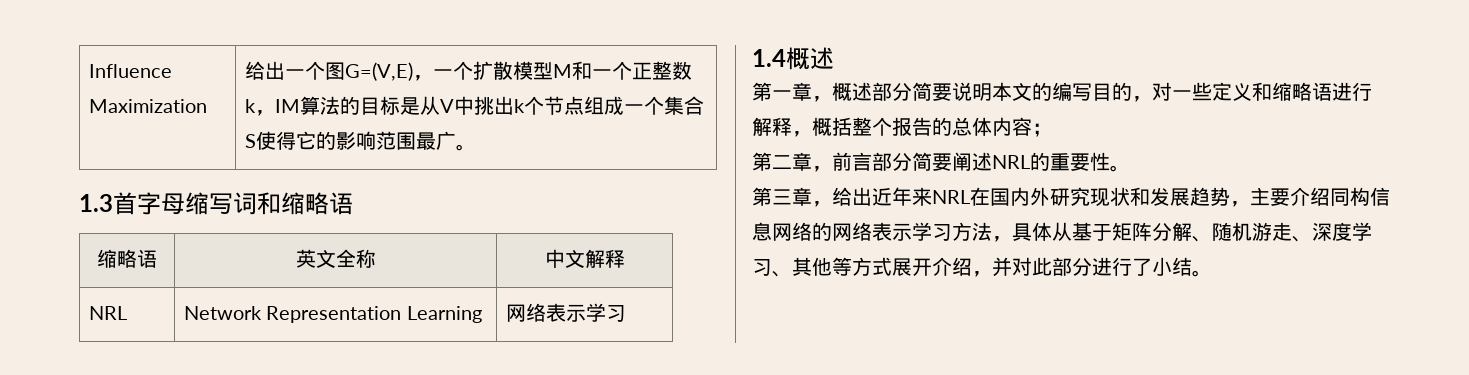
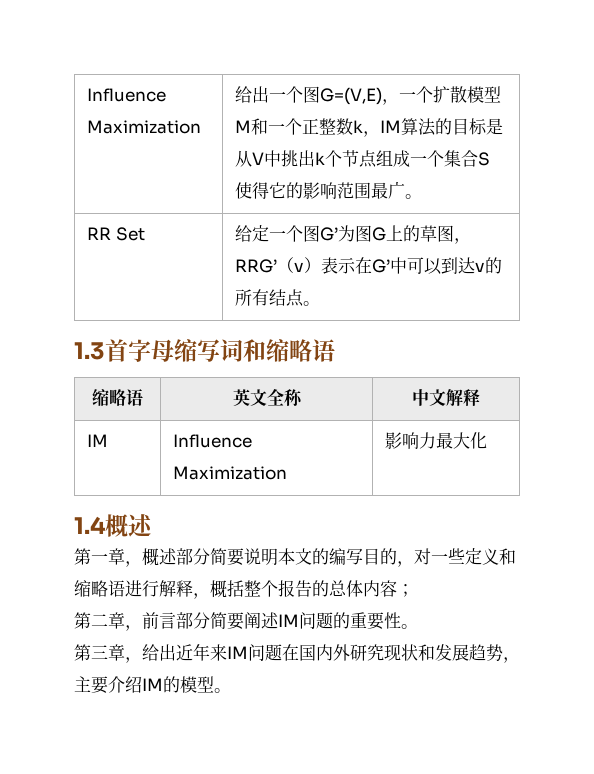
+ RR Set | 给定一个图G’为图G上的草图，RRG’（v）表示在G’中可以到达v的所有结点。
- NRL | Network Representation Learning | 网络表示学习
+ IM | Influence Maximization | 影响力最大化
- 第二章，前言部分简要阐述NRL的重要性。
+ 第二章，前言部分简要阐述IM问题的重要性。
- 第三章，给出近年来NRL在国内外研究现状和发展趋势，主要介绍同构信息网络的网络表示学习方法，具体从基于矩阵分解、随机游走、深度学习、其他等方式展开介绍，并对此部分进行了小结。
+ 第三章，给出近年来IM问题在国内外研究现状和发展趋势，主要介绍IM的模型。

